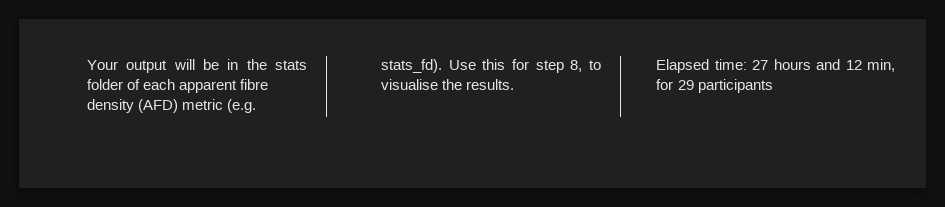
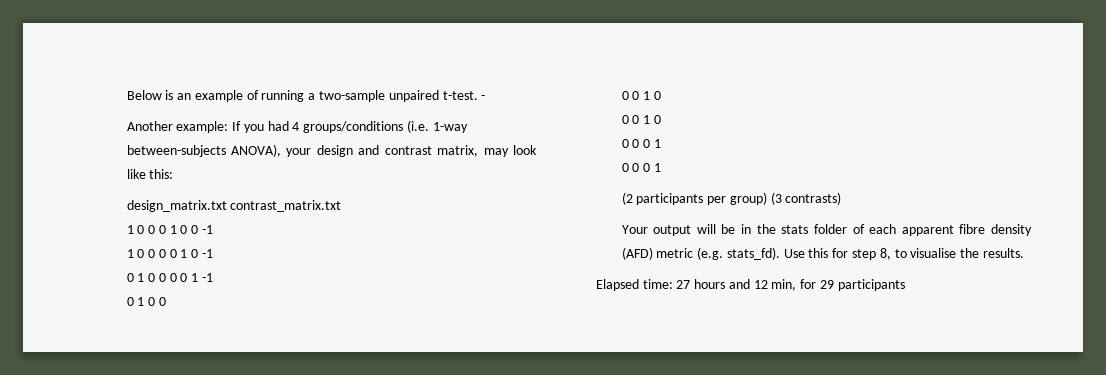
+ Below is an example of running a two-sample unpaired t-test. -
+ Another example: If you had 4 groups/conditions (i.e. 1-way between-subjects ANOVA), your design and contrast matrix, may look like this:
+ design_matrix.txt contrast_matrix.txt
+ 1 0 0 0 1 0 0 -1
+ 1 0 0 0 0 1 0 -1
+ 0 1 0 0 0 0 1 -1
+ 0 1 0 0
+ 0 0 1 0
+ 0 0 1 0
+ 0 0 0 1
+ 0 0 0 1
+ (2 participants per group) (3 contrasts)

